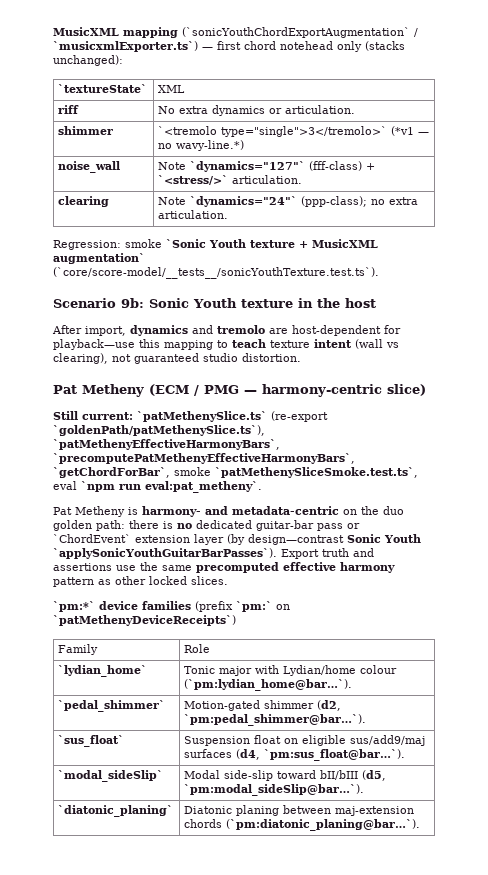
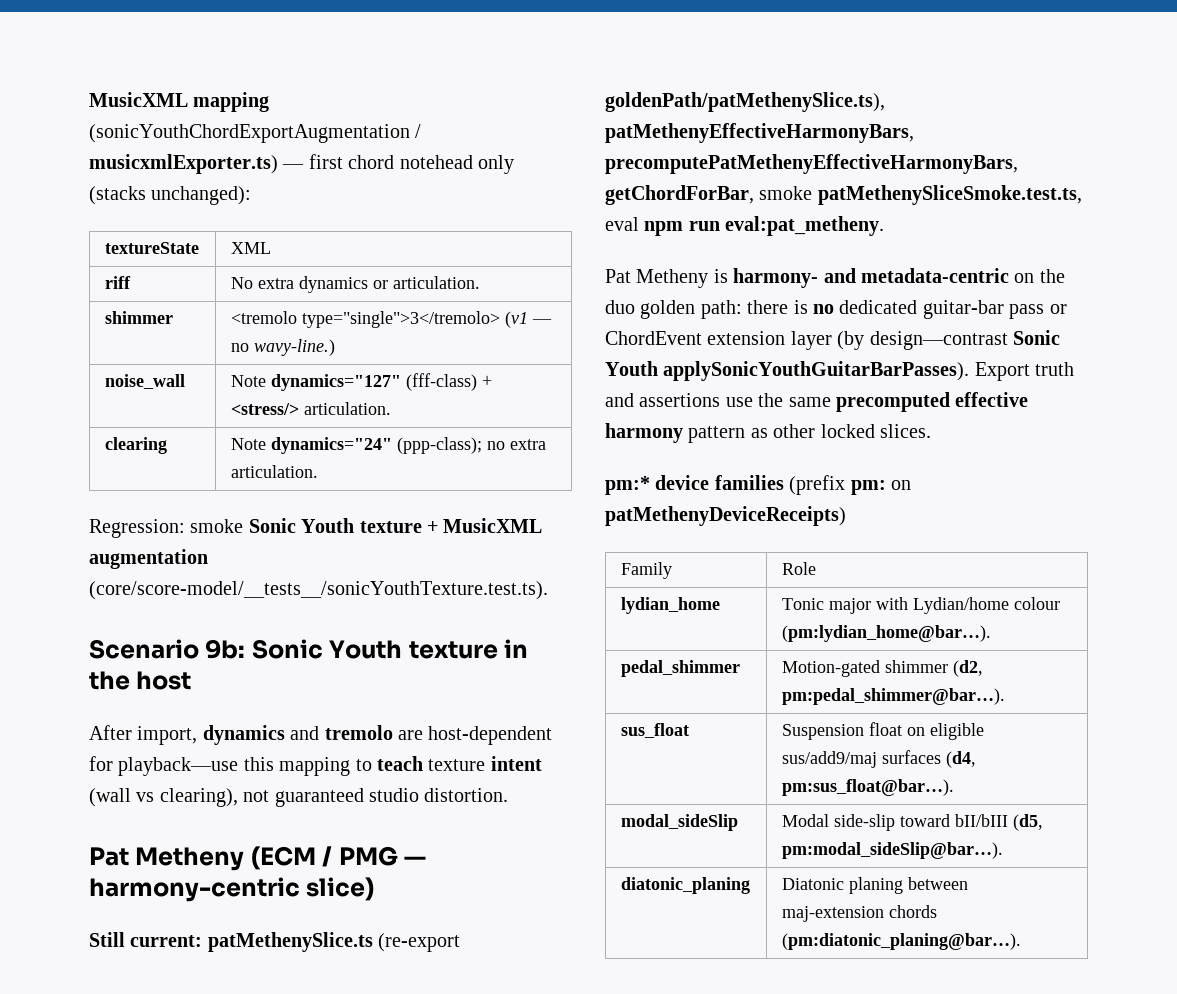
- MusicXML mapping (`sonicYouthChordExportAugmentation` / `musicxmlExporter.ts`) — first chord notehead only (stacks unchanged):
+ MusicXML mapping (sonicYouthChordExportAugmentation / musicxmlExporter.ts) — first chord notehead only (stacks unchanged):
- `textureState` | XML
+ textureState | XML
- shimmer | `<tremolo type="single">3</tremolo>` (*v1 — no wavy-line.*)
+ shimmer | <tremolo type="single">3</tremolo> (v1 — no wavy-line.)
- noise_wall | Note `dynamics="127"` (fff-class) + `<stress/>` articulation.
+ noise_wall | Note dynamics="127" (fff-class) + <stress/> articulation.
- clearing | Note `dynamics="24"` (ppp-class); no extra articulation.
+ clearing | Note dynamics="24" (ppp-class); no extra articulation.
- Regression: smoke `Sonic Youth texture + MusicXML augmentation` (`core/score-model/__tests__/sonicYouthTexture.test.ts`).
+ Regression: smoke Sonic Youth texture + MusicXML augmentation (core/score-model/__tests__/sonicYouthTexture.test.ts).
- Still current: `patMethenySlice.ts` (re-export `goldenPath/patMethenySlice.ts`), `patMethenyEffectiveHarmonyBars`, `precomputePatMethenyEffectiveHarmonyBars`, `getChordForBar`, smoke `patMethenySliceSmoke.test.ts`, eval `npm run eval:pat_metheny`.
+ Still current: patMethenySlice.ts (re-export goldenPath/patMethenySlice.ts), patMethenyEffectiveHarmonyBars, precomputePatMethenyEffectiveHarmonyBars, getChordForBar, smoke patMethenySliceSmoke.test.ts, eval npm run eval:pat_metheny.
- Pat Metheny is harmony- and metadata-centric on the duo golden path: there is no dedicated guitar-bar pass or `ChordEvent` extension layer (by design—contrast Sonic Youth `applySonicYouthGuitarBarPasses`).
+ Pat Metheny is harmony- and metadata-centric on the duo golden path: there is no dedicated guitar-bar pass or ChordEvent extension layer (by design—contrast Sonic Youth applySonicYouthGuitarBarPasses).
- `pm:*` device families (prefix `pm:` on `patMethenyDeviceReceipts`)
+ pm:* device families (prefix pm: on patMethenyDeviceReceipts)
- `lydian_home` | Tonic major with Lydian/home colour (`pm:lydian_home@bar…`).
- `pedal_shimmer` | Motion-gated shimmer (d2, `pm:pedal_shimmer@bar…`).
- `sus_float` | Suspension float on eligible sus/add9/maj surfaces (d4, `pm:sus_float@bar…`).
- `modal_sideSlip` | Modal side-slip toward bII/bIII (d5, `pm:modal_sideSlip@bar…`).
- `diatonic_planing` | Diatonic planing between maj-extension chords (`pm:diatonic_planing@bar…`).
+ lydian_home | Tonic major with Lydian/home colour (pm:lydian_home@bar…).
+ pedal_shimmer | Motion-gated shimmer (d2, pm:pedal_shimmer@bar…).
+ sus_float | Suspension float on eligible sus/add9/maj surfaces (d4, pm:sus_float@bar…).
+ modal_sideSlip | Modal side-slip toward bII/bIII (d5, pm:modal_sideSlip@bar…).
+ diatonic_planing | Diatonic planing between maj-extension chords (pm:diatonic_planing@bar…).

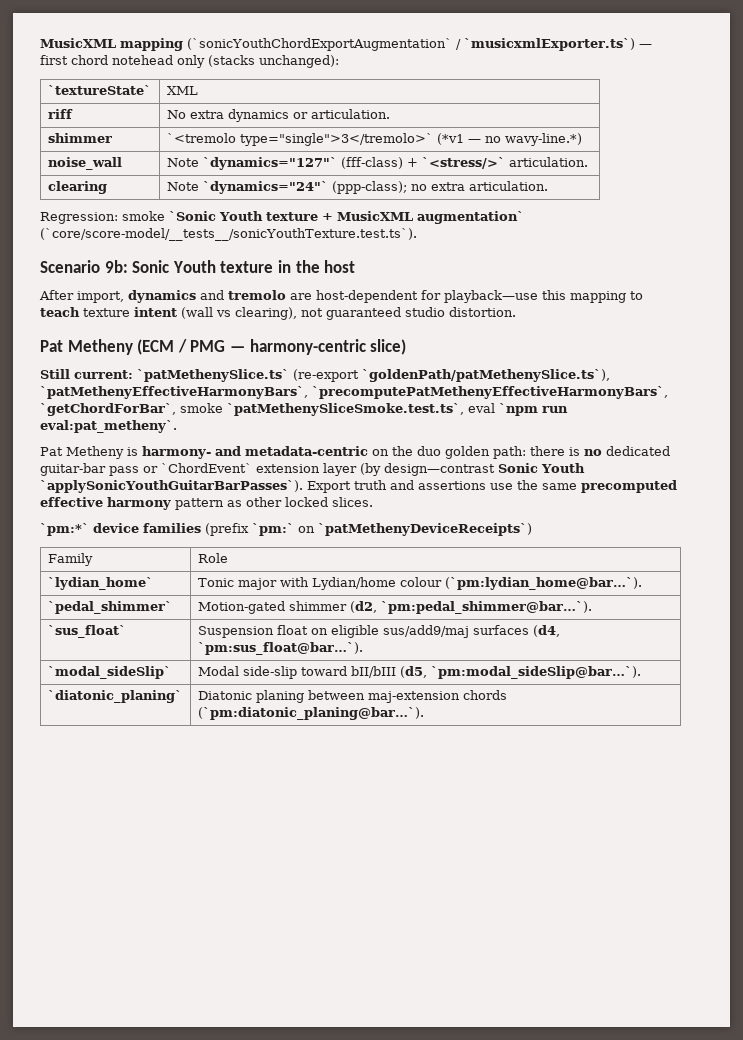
- MusicXML mapping (sonicYouthChordExportAugmentation / musicxmlExporter.ts) — first chord notehead only (stacks unchanged):
+ MusicXML mapping (`sonicYouthChordExportAugmentation` / `musicxmlExporter.ts`) — first chord notehead only (stacks unchanged):
- textureState | XML
+ `textureState` | XML
- shimmer | <tremolo type="single">3</tremolo> (v1 — no wavy-line.)
+ shimmer | `<tremolo type="single">3</tremolo>` (*v1 — no wavy-line.*)
- noise_wall | Note dynamics="127" (fff-class) + <stress/> articulation.
+ noise_wall | Note `dynamics="127"` (fff-class) + `<stress/>` articulation.
- clearing | Note dynamics="24" (ppp-class); no extra articulation.
+ clearing | Note `dynamics="24"` (ppp-class); no extra articulation.
- Regression: smoke Sonic Youth texture + MusicXML augmentation (core/score-model/__tests__/sonicYouthTexture.test.ts).
+ Regression: smoke `Sonic Youth texture + MusicXML augmentation` (`core/score-model/__tests__/sonicYouthTexture.test.ts`).
- Still current: patMethenySlice.ts (re-export goldenPath/patMethenySlice.ts), patMethenyEffectiveHarmonyBars, precomputePatMethenyEffectiveHarmonyBars, getChordForBar, smoke patMethenySliceSmoke.test.ts, eval npm run eval:pat_metheny.
+ Still current: `patMethenySlice.ts` (re-export `goldenPath/patMethenySlice.ts`), `patMethenyEffectiveHarmonyBars`, `precomputePatMethenyEffectiveHarmonyBars`, `getChordForBar`, smoke `patMethenySliceSmoke.test.ts`, eval `npm run eval:pat_metheny`.
- Pat Metheny is harmony- and metadata-centric on the duo golden path: there is no dedicated guitar-bar pass or ChordEvent extension layer (by design—contrast Sonic Youth applySonicYouthGuitarBarPasses).
+ Pat Metheny is harmony- and metadata-centric on the duo golden path: there is no dedicated guitar-bar pass or `ChordEvent` extension layer (by design—contrast Sonic Youth `applySonicYouthGuitarBarPasses`).
- pm:* device families (prefix pm: on patMethenyDeviceReceipts)
+ `pm:*` device families (prefix `pm:` on `patMethenyDeviceReceipts`)
- lydian_home | Tonic major with Lydian/home colour (pm:lydian_home@bar…).
- pedal_shimmer | Motion-gated shimmer (d2, pm:pedal_shimmer@bar…).
- sus_float | Suspension float on eligible sus/add9/maj surfaces (d4, pm:sus_float@bar…).
- modal_sideSlip | Modal side-slip toward bII/bIII (d5, pm:modal_sideSlip@bar…).
- diatonic_planing | Diatonic planing between maj-extension chords (pm:diatonic_planing@bar…).
+ `lydian_home` | Tonic major with Lydian/home colour (`pm:lydian_home@bar…`).
+ `pedal_shimmer` | Motion-gated shimmer (d2, `pm:pedal_shimmer@bar…`).
+ `sus_float` | Suspension float on eligible sus/add9/maj surfaces (d4, `pm:sus_float@bar…`).
+ `modal_sideSlip` | Modal side-slip toward bII/bIII (d5, `pm:modal_sideSlip@bar…`).
+ `diatonic_planing` | Diatonic planing between maj-extension chords (`pm:diatonic_planing@bar…`).

